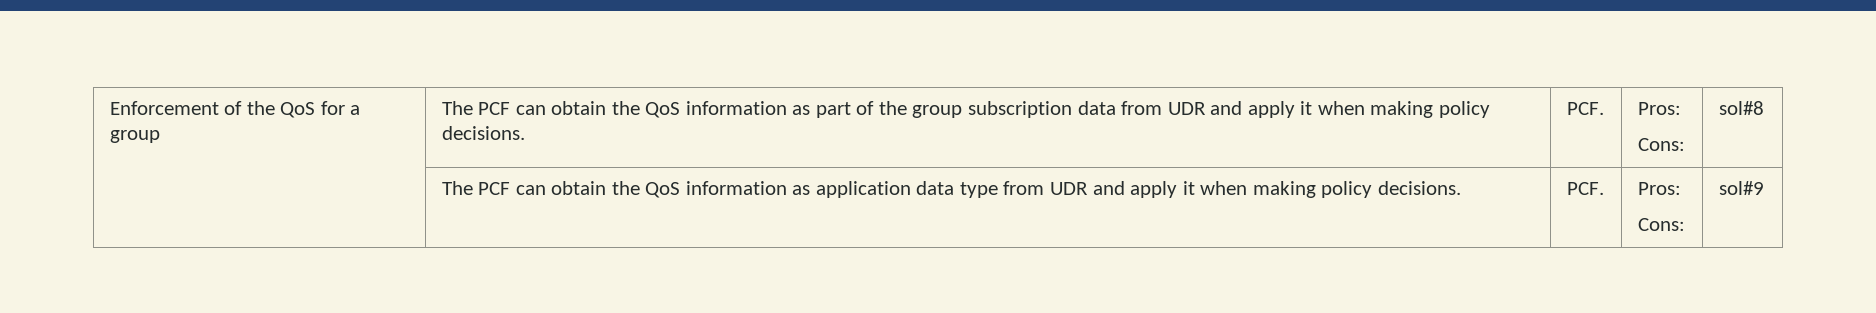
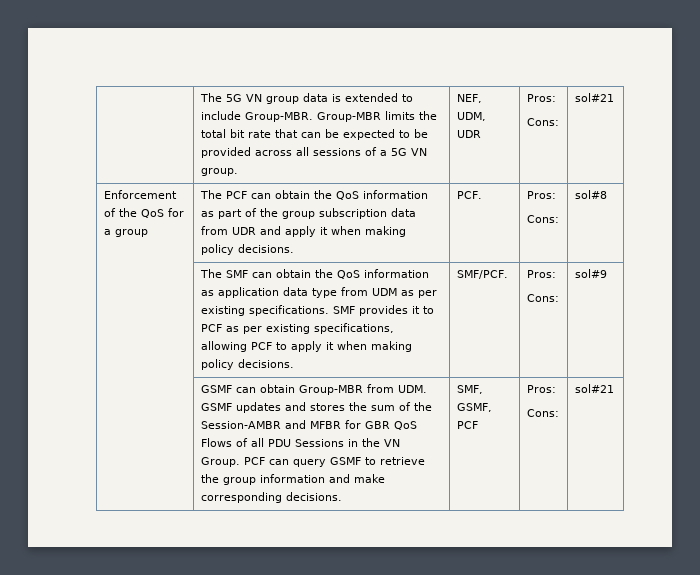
+ | The 5G VN group data is extended to include Group-MBR. Group-MBR limits the total bit rate that can be expected to be provided across all sessions of a 5G VN group. | NEF, UDM, UDR | Pros:
+ Cons: | sol#21
- | The PCF can obtain the QoS information as application data type from UDR and apply it when making policy decisions. | PCF. | Pros:
+ | The SMF can obtain the QoS information as application data type from UDM as per existing specifications. SMF provides it to PCF as per existing specifications, allowing PCF to apply it when making policy decisions. | SMF/PCF. | Pros:
+ GSMF can obtain Group-MBR from UDM. GSMF updates and stores the sum of the Session-AMBR and MFBR for GBR QoS Flows of all PDU Sessions in the VN Group. PCF can query GSMF to retrieve the group information and make corresponding decisions. | SMF, GSMF, PCF | Pros:
+ Cons: | sol#21

